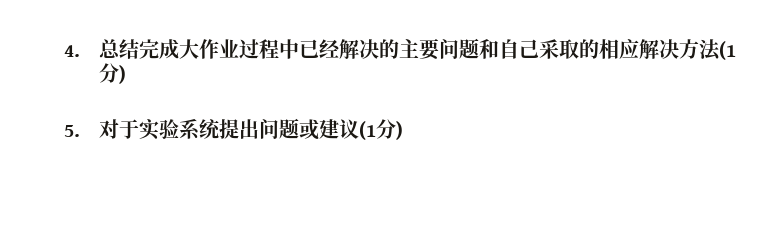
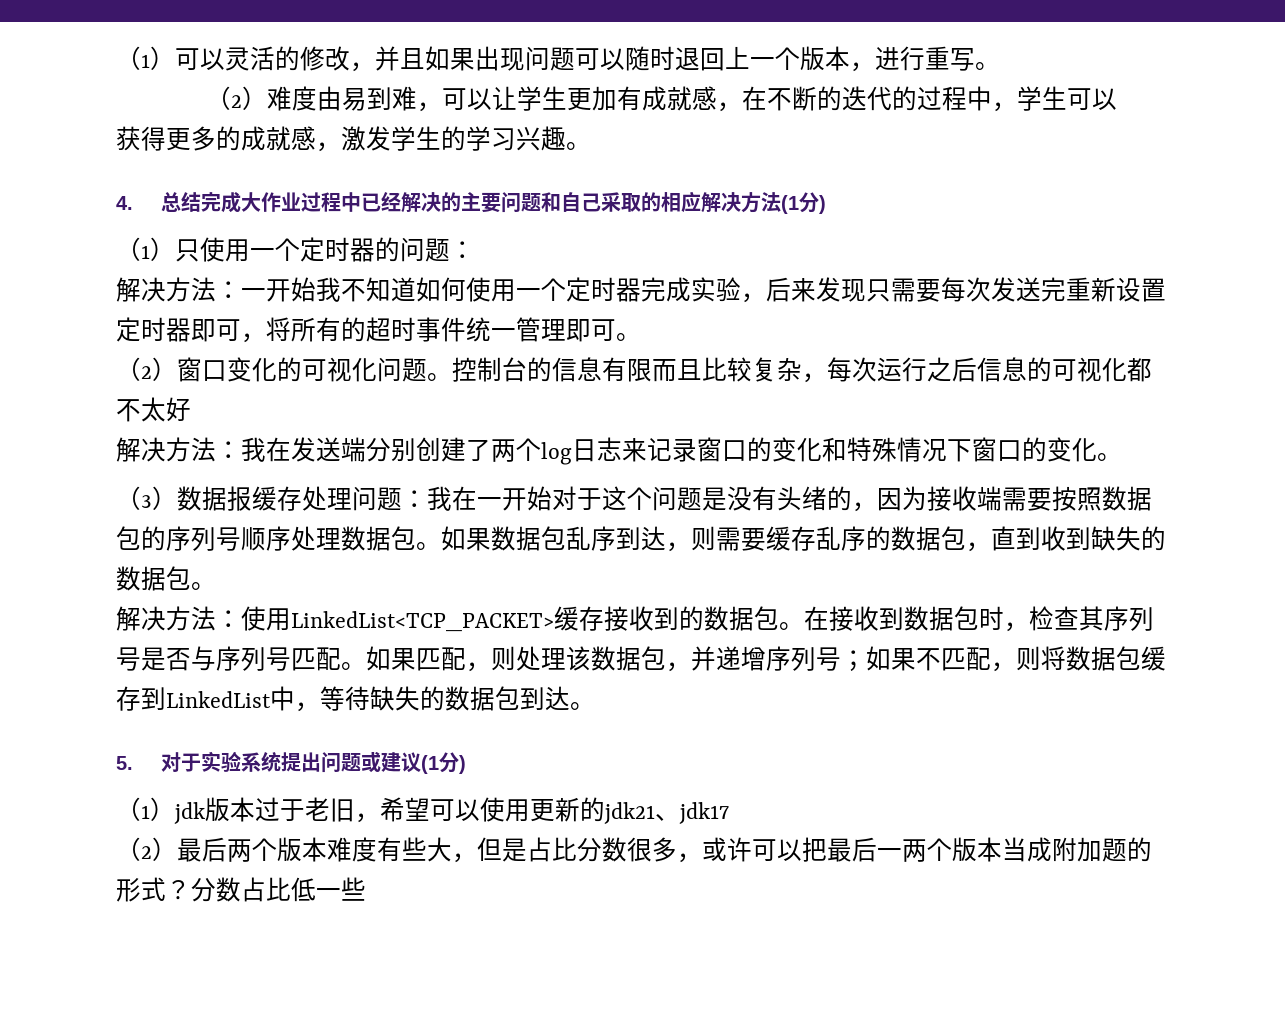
+ （1）可以灵活的修改，并且如果出现问题可以随时退回上一个版本，进行重写。
+ （2）难度由易到难，可以让学生更加有成就感，在不断的迭代的过程中，学生可以
+ 获得更多的成就感，激发学生的学习兴趣。
+ （1）只使用一个定时器的问题：
+ 解决方法：一开始我不知道如何使用一个定时器完成实验，后来发现只需要每次发送完重新设置定时器即可，将所有的超时事件统一管理即可。
+ （2）窗口变化的可视化问题。控制台的信息有限而且比较复杂，每次运行之后信息的可视化都不太好
+ 解决方法：我在发送端分别创建了两个log日志来记录窗口的变化和特殊情况下窗口的变化。
+ （3）数据报缓存处理问题：我在一开始对于这个问题是没有头绪的，因为接收端需要按照数据包的序列号顺序处理数据包。如果数据包乱序到达，则需要缓存乱序的数据包，直到收到缺失的数据包。
+ 解决方法：使用LinkedList<TCP_PACKET>缓存接收到的数据包。在接收到数据包时，检查其序列号是否与序列号匹配。如果匹配，则处理该数据包，并递增序列号；如果不匹配，则将数据包缓存到LinkedList中，等待缺失的数据包到达。
+ （1）jdk版本过于老旧，希望可以使用更新的jdk21、jdk17
+ （2）最后两个版本难度有些大，但是占比分数很多，或许可以把最后一两个版本当成附加题的形式？分数占比低一些

